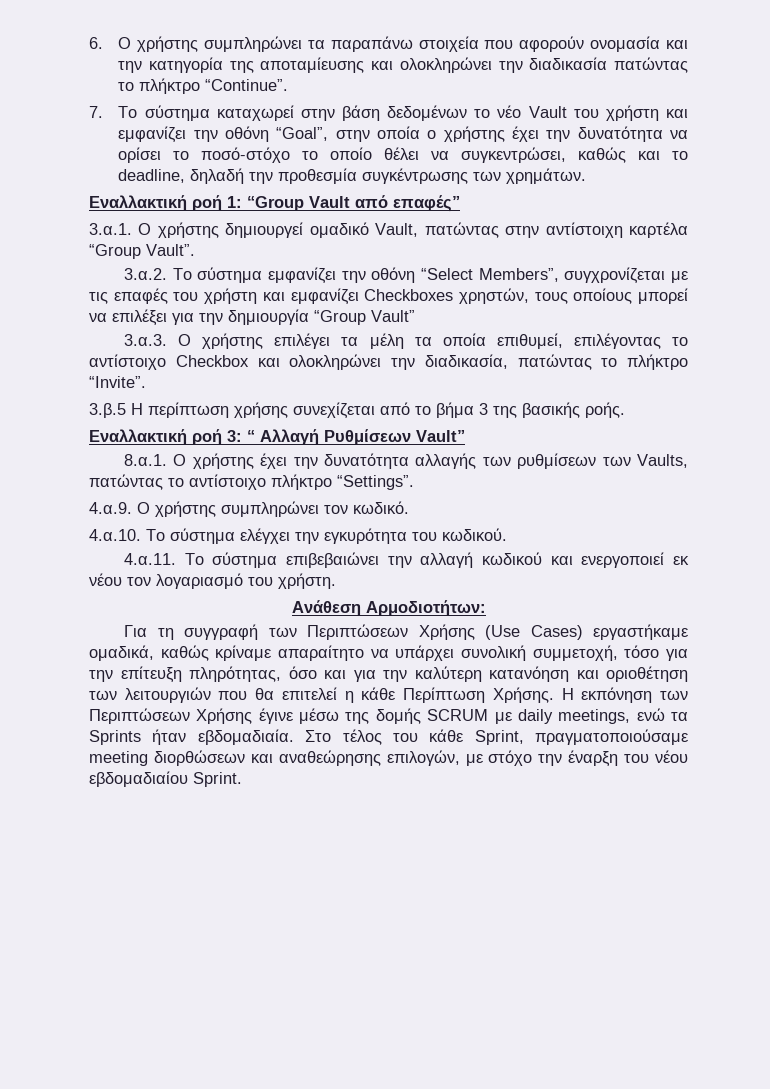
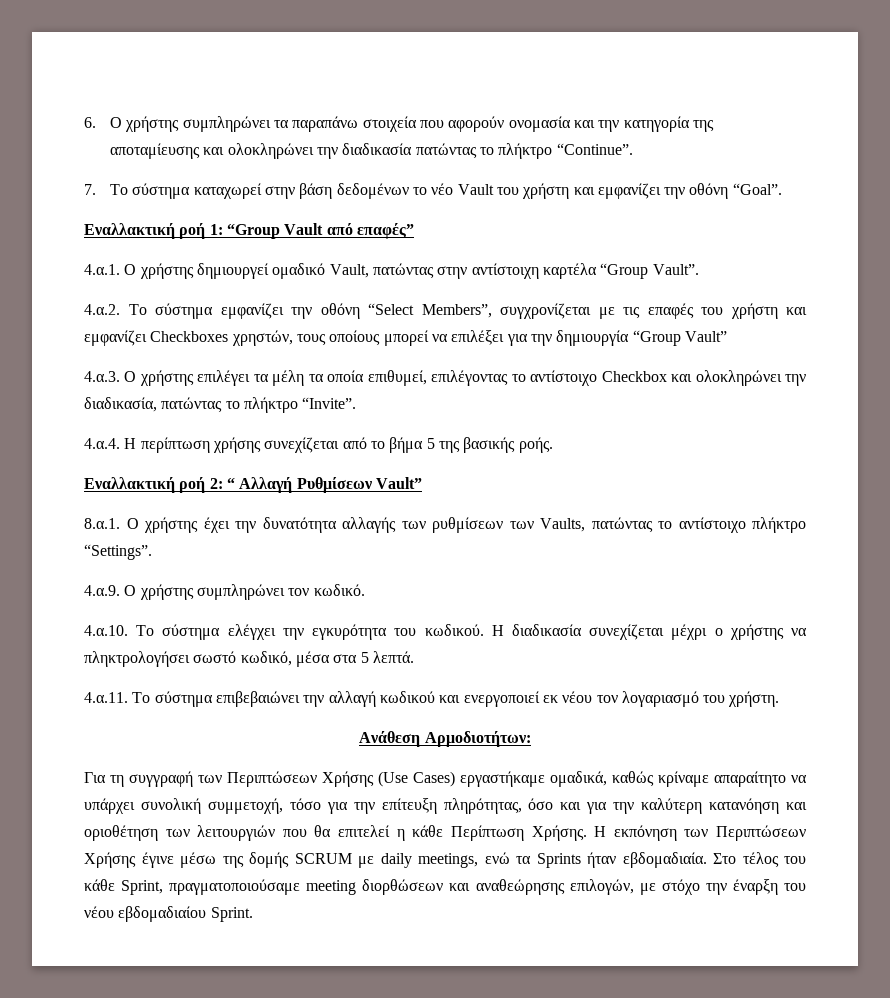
- 7. Το σύστημα καταχωρεί στην βάση δεδομένων το νέο Vault του χρήστη και εμφανίζει την οθόνη “Goal”, στην οποία ο χρήστης έχει την δυνατότητα να ορίσει το ποσό-στόχο το οποίο θέλει να συγκεντρώσει, καθώς και το deadline, δηλαδή την προθεσμία συγκέντρωσης των χρημάτων.
+ 7. Το σύστημα καταχωρεί στην βάση δεδομένων το νέο Vault του χρήστη και εμφανίζει την οθόνη “Goal”.
- 3.α.1. Ο χρήστης δημιουργεί ομαδικό Vault, πατώντας στην αντίστοιχη καρτέλα “Group Vault”.
+ 4.α.1. Ο χρήστης δημιουργεί ομαδικό Vault, πατώντας στην αντίστοιχη καρτέλα “Group Vault”.
- 3.α.2. Το σύστημα εμφανίζει την οθόνη “Select Members”, συγχρονίζεται με τις επαφές του χρήστη και εμφανίζει Checkboxes χρηστών, τους οποίους μπορεί να επιλέξει για την δημιουργία “Group Vault”
+ 4.α.2. Το σύστημα εμφανίζει την οθόνη “Select Members”, συγχρονίζεται με τις επαφές του χρήστη και εμφανίζει Checkboxes χρηστών, τους οποίους μπορεί να επιλέξει για την δημιουργία “Group Vault”
- 3.α.3. Ο χρήστης επιλέγει τα μέλη τα οποία επιθυμεί, επιλέγοντας το αντίστοιχο Checkbox και ολοκληρώνει την διαδικασία, πατώντας το πλήκτρο “Invite”.
+ 4.α.3. Ο χρήστης επιλέγει τα μέλη τα οποία επιθυμεί, επιλέγοντας το αντίστοιχο Checkbox και ολοκληρώνει την διαδικασία, πατώντας το πλήκτρο “Invite”.
- 3.β.5 Η περίπτωση χρήσης συνεχίζεται από το βήμα 3 της βασικής ροής.
+ 4.α.4. Η περίπτωση χρήσης συνεχίζεται από το βήμα 5 της βασικής ροής.
- Εναλλακτική ροή 3: “ Αλλαγή Ρυθμίσεων Vault”
+ Εναλλακτική ροή 2: “ Αλλαγή Ρυθμίσεων Vault”
+ Η διαδικασία συνεχίζεται μέχρι ο χρήστης να πληκτρολογήσει σωστό κωδικό, μέσα στα 5 λεπτά.

